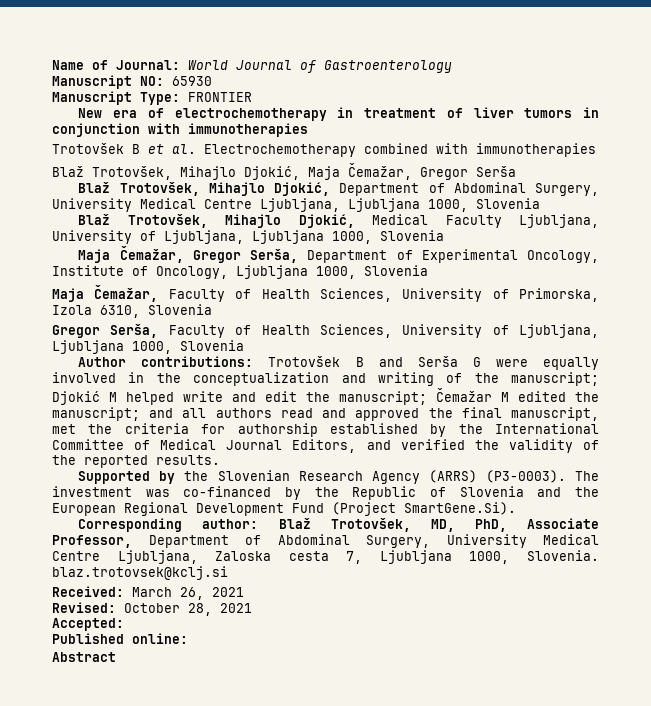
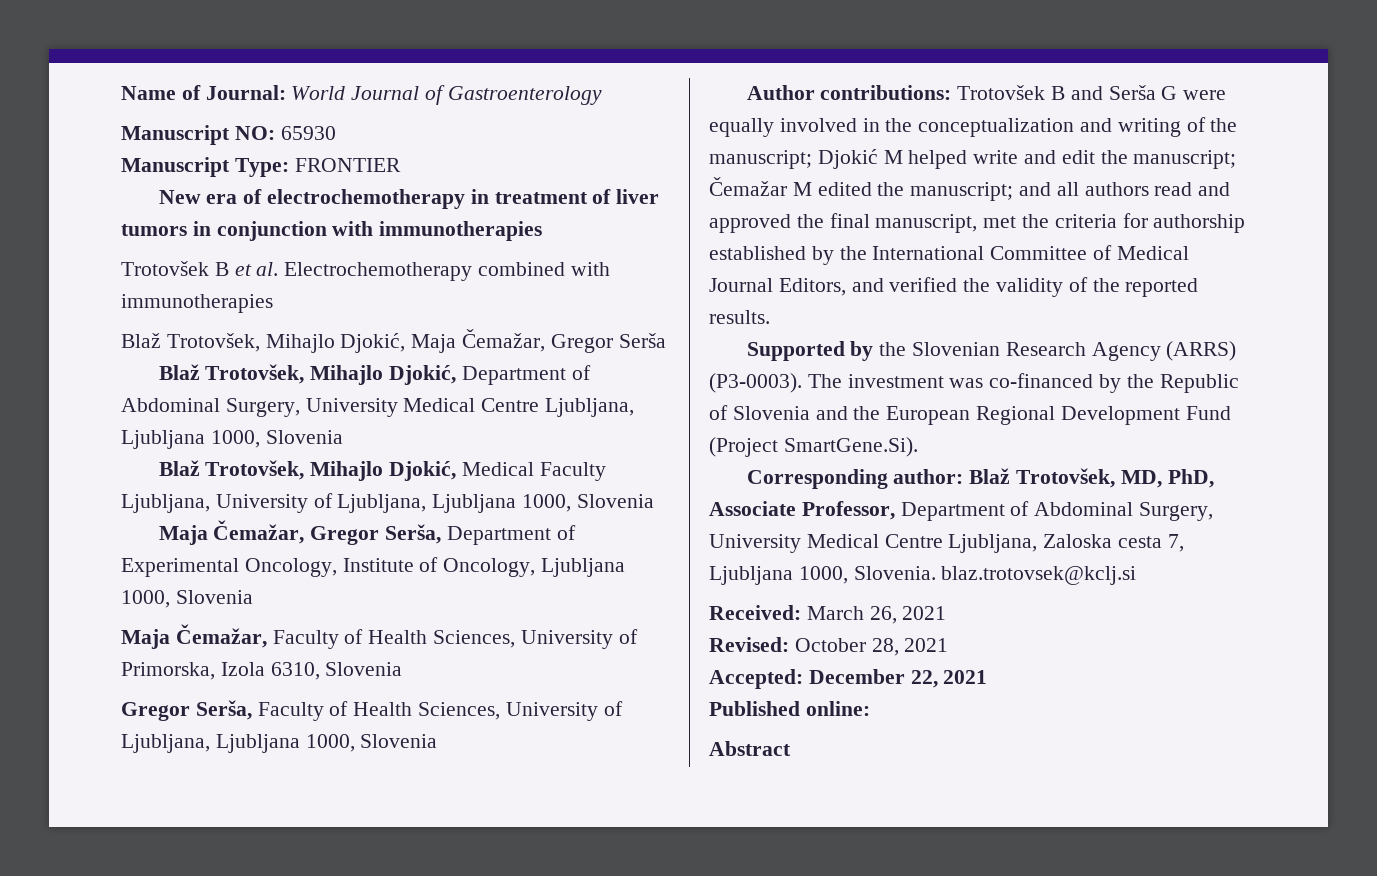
- Accepted:
+ Accepted: December 22, 2021

